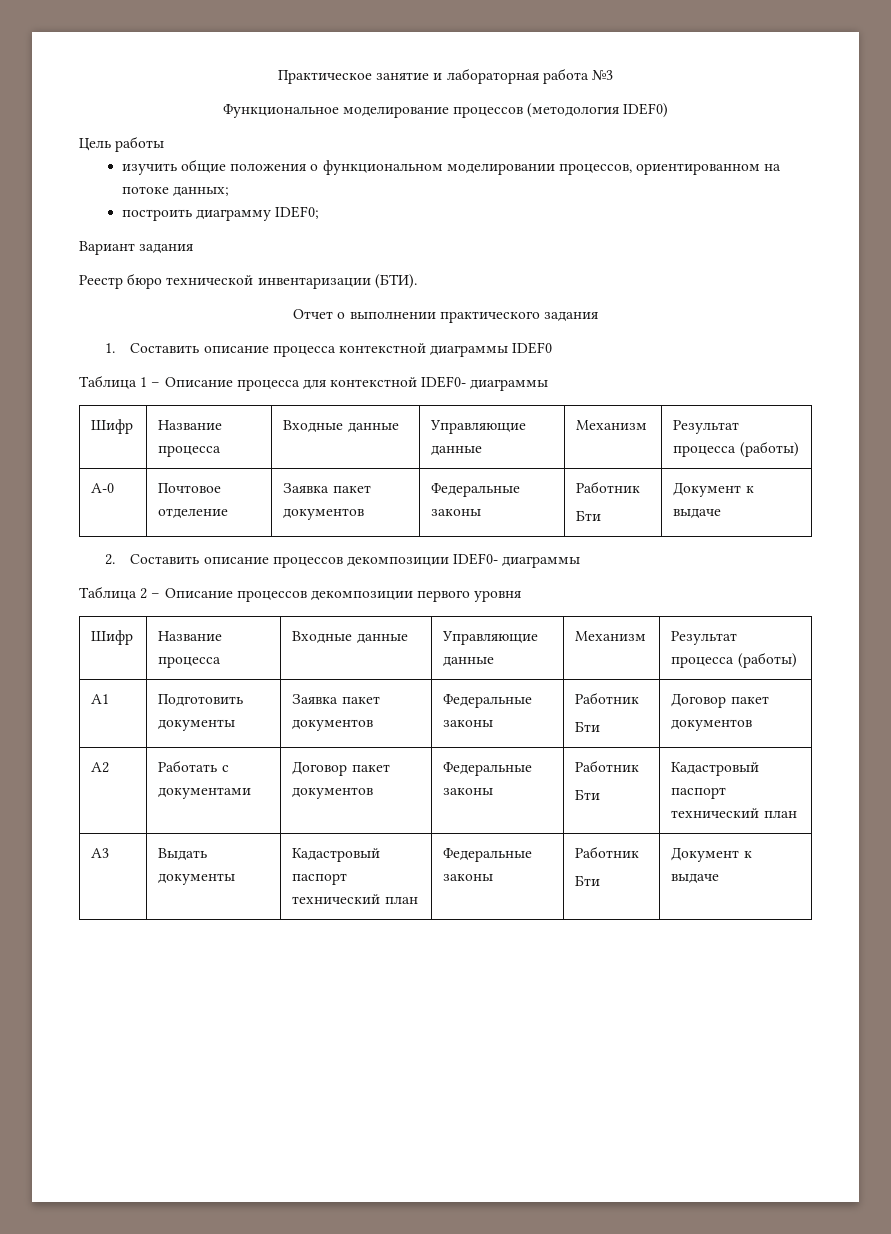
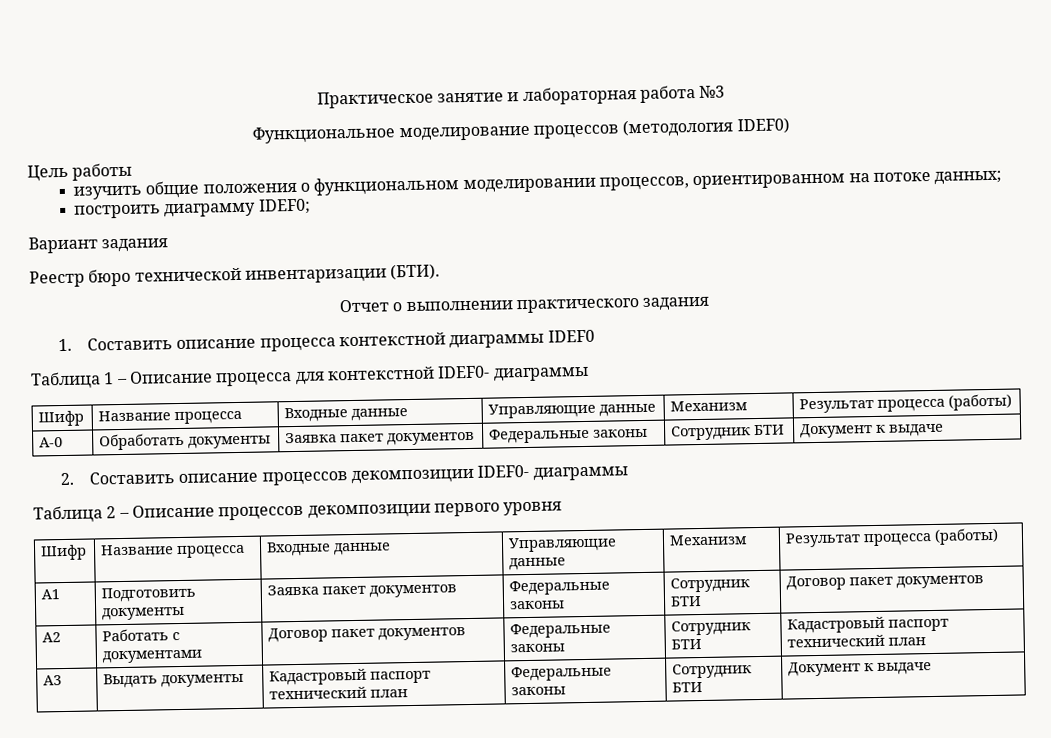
- А-0 | Почтовое отделение | Заявка пакет документов | Федеральные законы | Работник
- Бти | Документ к выдаче
+ А-0 | Обработать документы | Заявка пакет документов | Федеральные законы | Сотрудник БТИ | Документ к выдаче
- А1 | Подготовить документы | Заявка пакет документов | Федеральные законы | Работник
- Бти | Договор пакет документов
+ А1 | Подготовить документы | Заявка пакет документов | Федеральные законы | Сотрудник БТИ | Договор пакет документов
- А2 | Работать с документами | Договор пакет документов | Федеральные законы | Работник
- Бти | Кадастровый паспорт технический план
+ А2 | Работать с документами | Договор пакет документов | Федеральные законы | Сотрудник БТИ | Кадастровый паспорт технический план
- А3 | Выдать документы | Кадастровый паспорт технический план | Федеральные законы | Работник
- Бти | Документ к выдаче
+ А3 | Выдать документы | Кадастровый паспорт технический план | Федеральные законы | Сотрудник БТИ | Документ к выдаче

